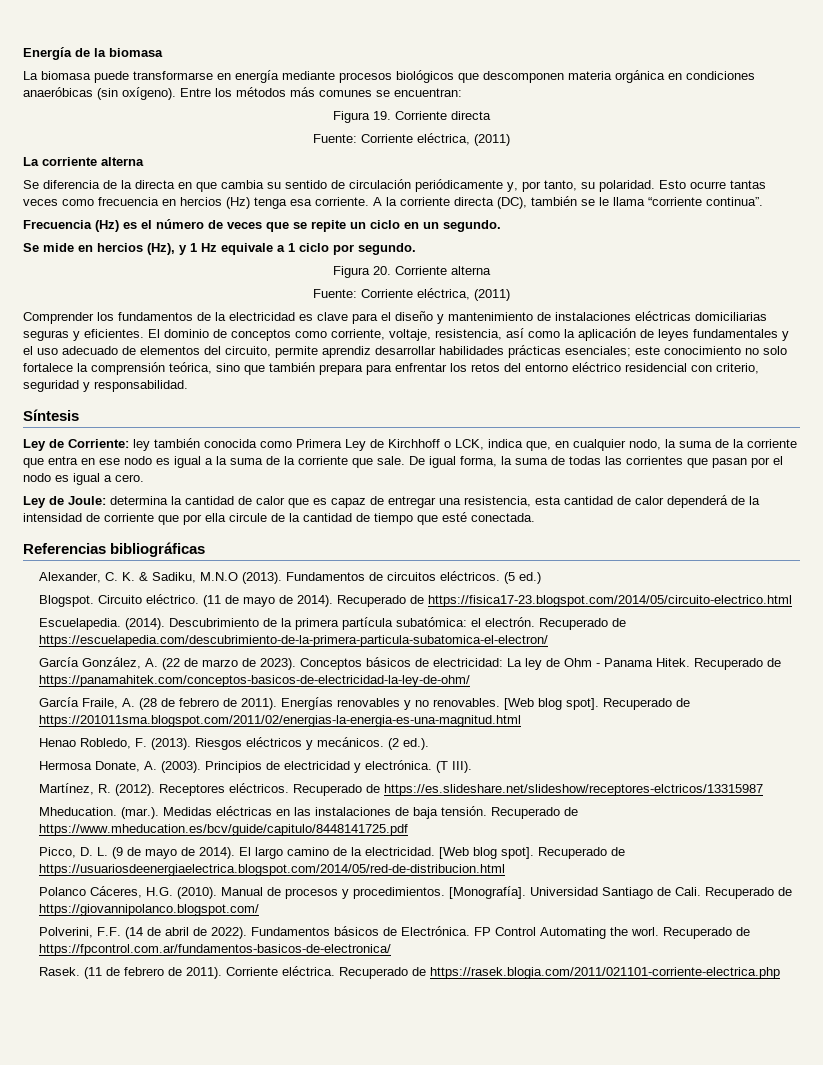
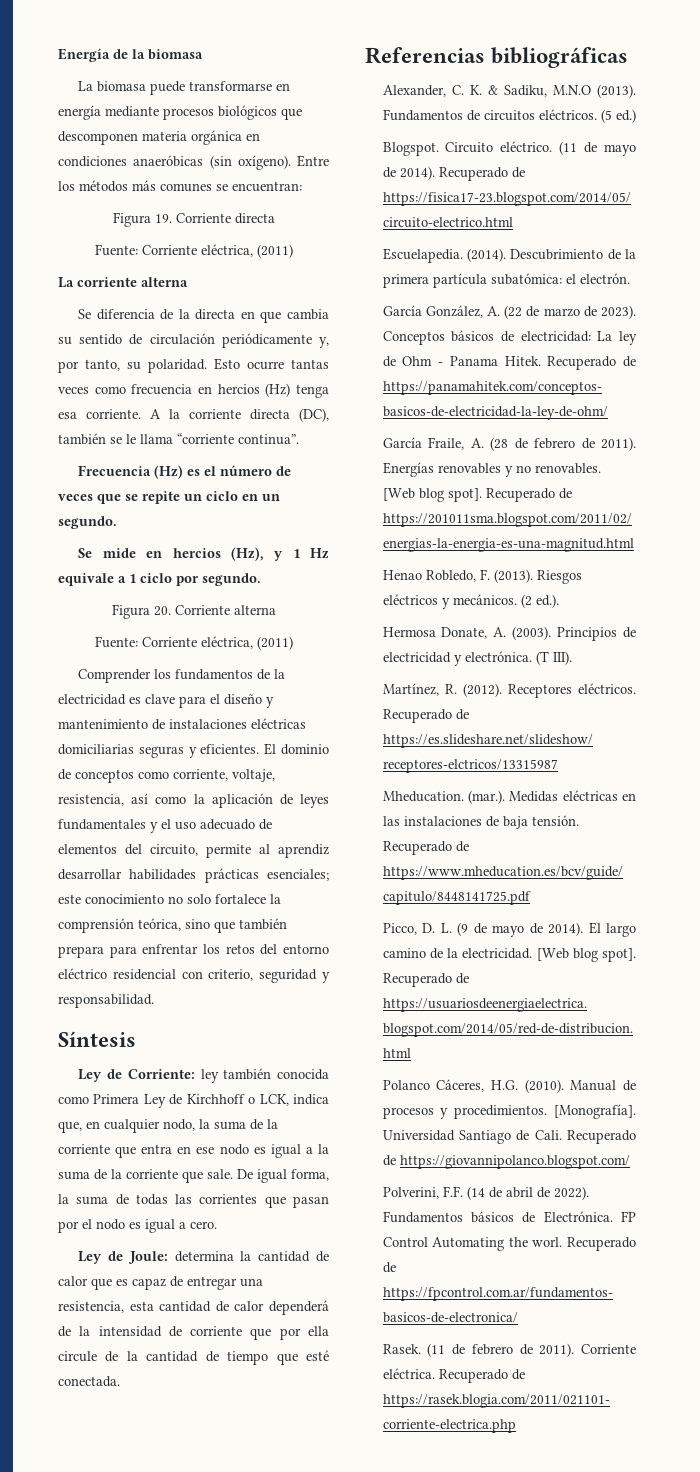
- El dominio de conceptos como corriente, voltaje, resistencia, así como la aplicación de leyes fundamentales y el uso adecuado de elementos del circuito, permite aprendiz desarrollar habilidades prácticas esenciales; este conocimiento no solo fortalece la comprensión teórica, sino que también prepara para enfrentar los retos del entorno eléctrico residencial con criterio, seguridad y responsabilidad.
+ El dominio de conceptos como corriente, voltaje, resistencia, así como la aplicación de leyes fundamentales y el uso adecuado de elementos del circuito, permite al aprendiz desarrollar habilidades prácticas esenciales; este conocimiento no solo fortalece la comprensión teórica, sino que también prepara para enfrentar los retos del entorno eléctrico residencial con criterio, seguridad y responsabilidad.
- Recuperado de https://escuelapedia.com/descubrimiento-de-la-primera-particula-subatomica-el-electron/

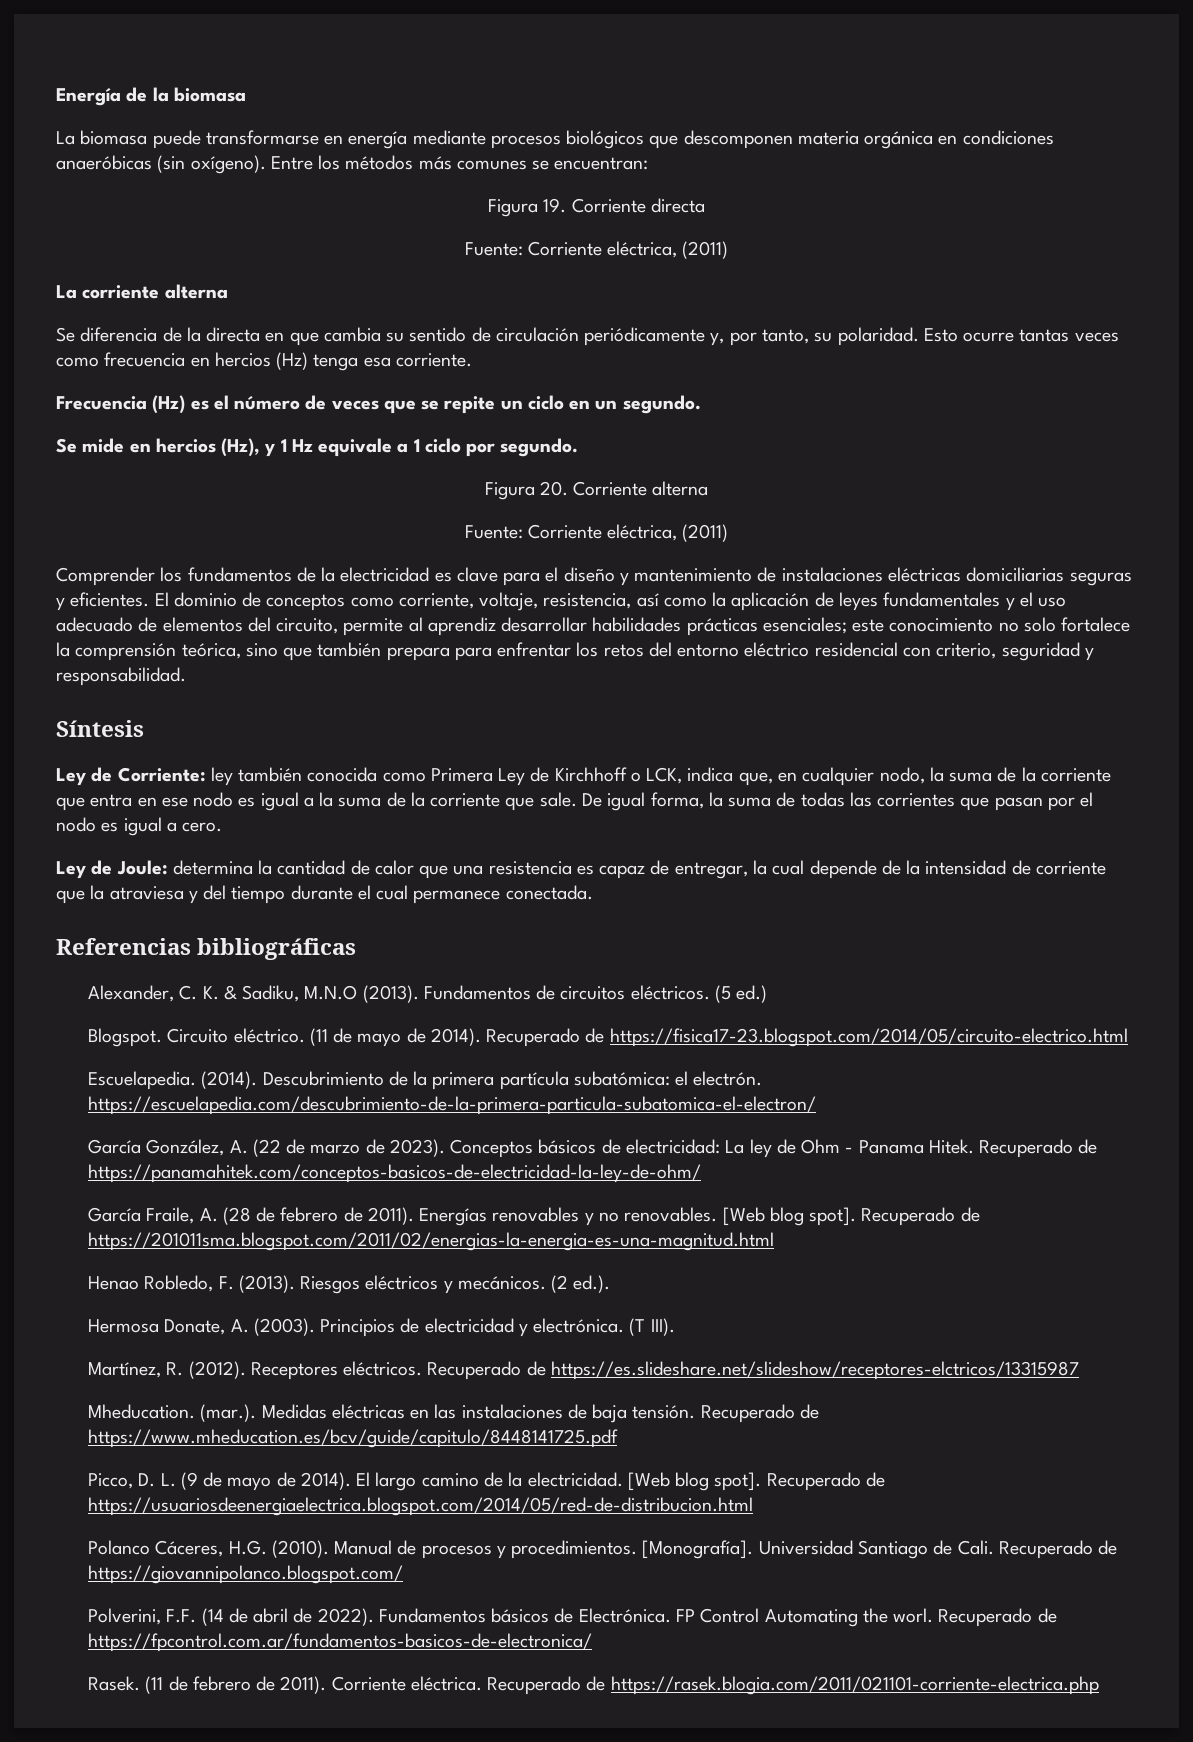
- A la corriente directa (DC), también se le llama “corriente continua”.
- Ley de Joule: determina la cantidad de calor que es capaz de entregar una resistencia, esta cantidad de calor dependerá de la intensidad de corriente que por ella circule de la cantidad de tiempo que esté conectada.
+ Ley de Joule: determina la cantidad de calor que una resistencia es capaz de entregar, la cual depende de la intensidad de corriente que la atraviesa y del tiempo durante el cual permanece conectada.
- Descubrimiento de la primera partícula subatómica: el electrón.
+ Descubrimiento de la primera partícula subatómica: el electrón. https://escuelapedia.com/descubrimiento-de-la-primera-particula-subatomica-el-electron/

